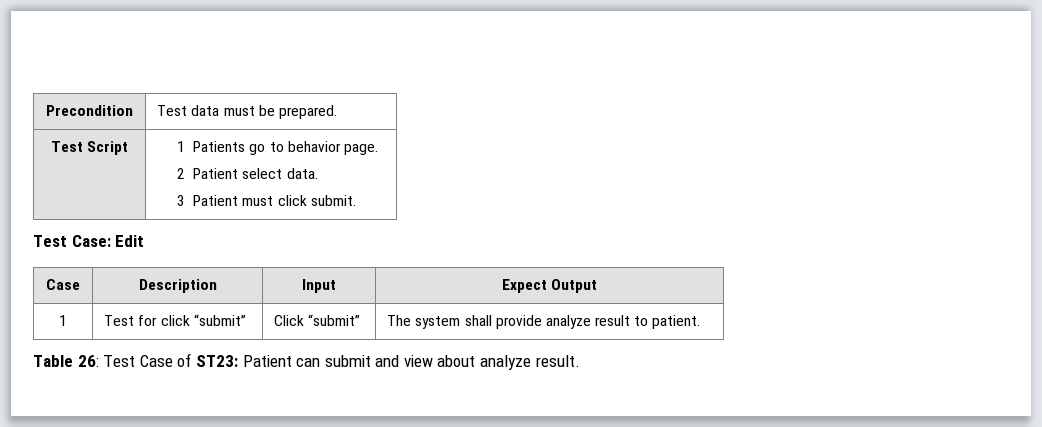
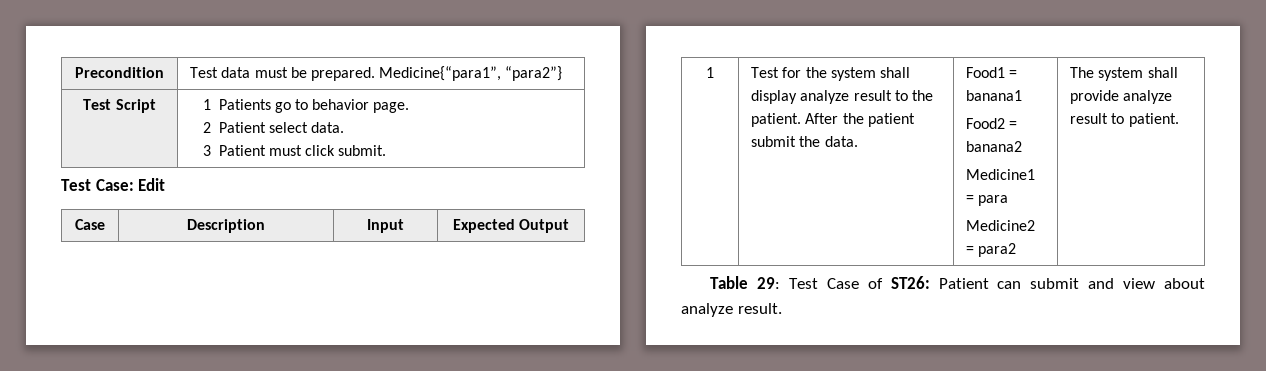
- Precondition | Test data must be prepared.
+ Precondition | Test data must be prepared. Medicine{“para1”, “para2”}
- Case | Description | Input | Expect Output
+ Case | Description | Input | Expected Output
- 1 | Test for click “submit” | Click “submit” | The system shall provide analyze result to patient.
+ 1 | Test for the system shall display analyze result to the patient. After the patient submit the data. | Food1 = banana1
+ Food2 = banana2
+ Medicine1 = para
+ Medicine2 = para2 | The system shall provide analyze result to patient.
- Table 26: Test Case of ST23: Patient can submit and view about analyze result.
+ Table 29: Test Case of ST26: Patient can submit and view about analyze result.

